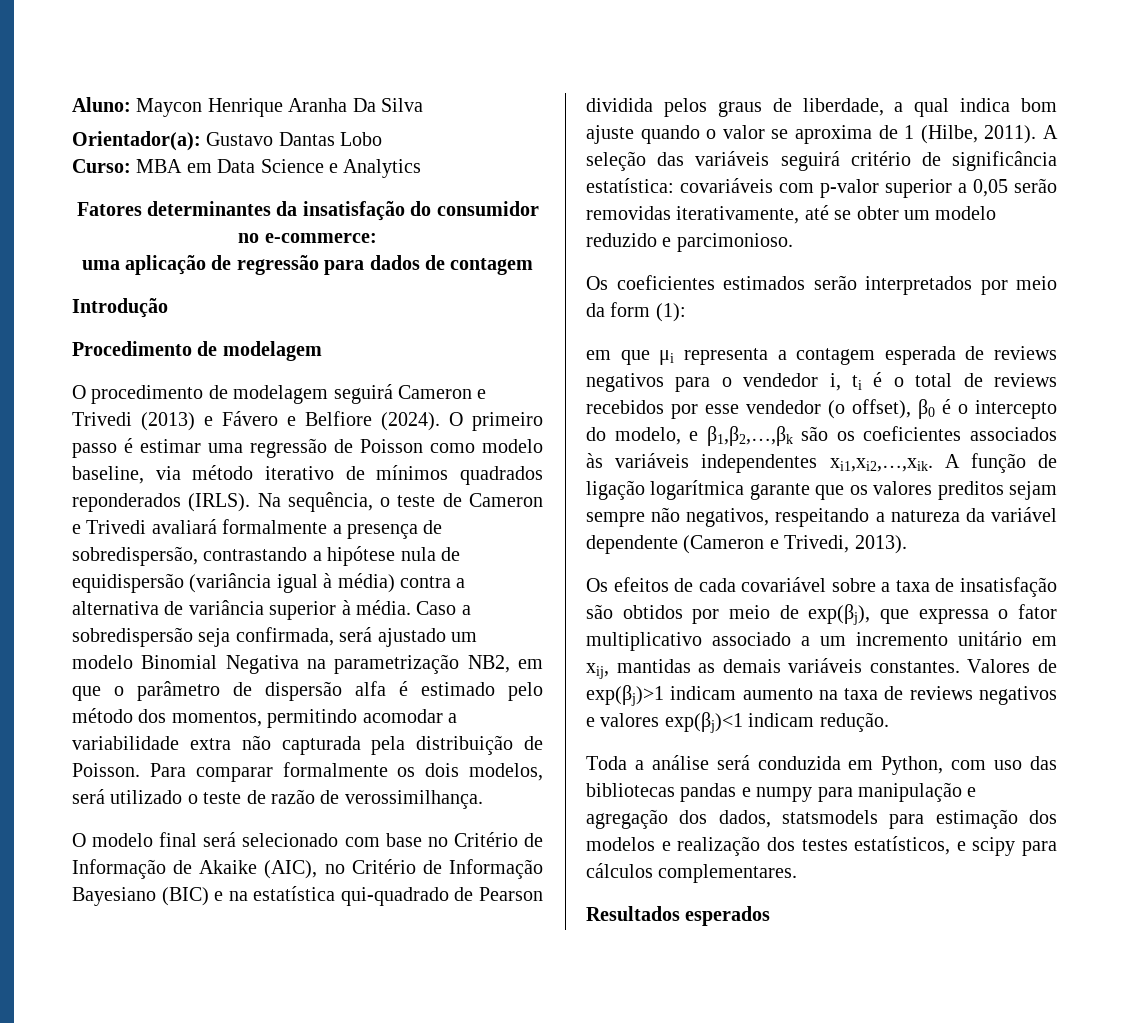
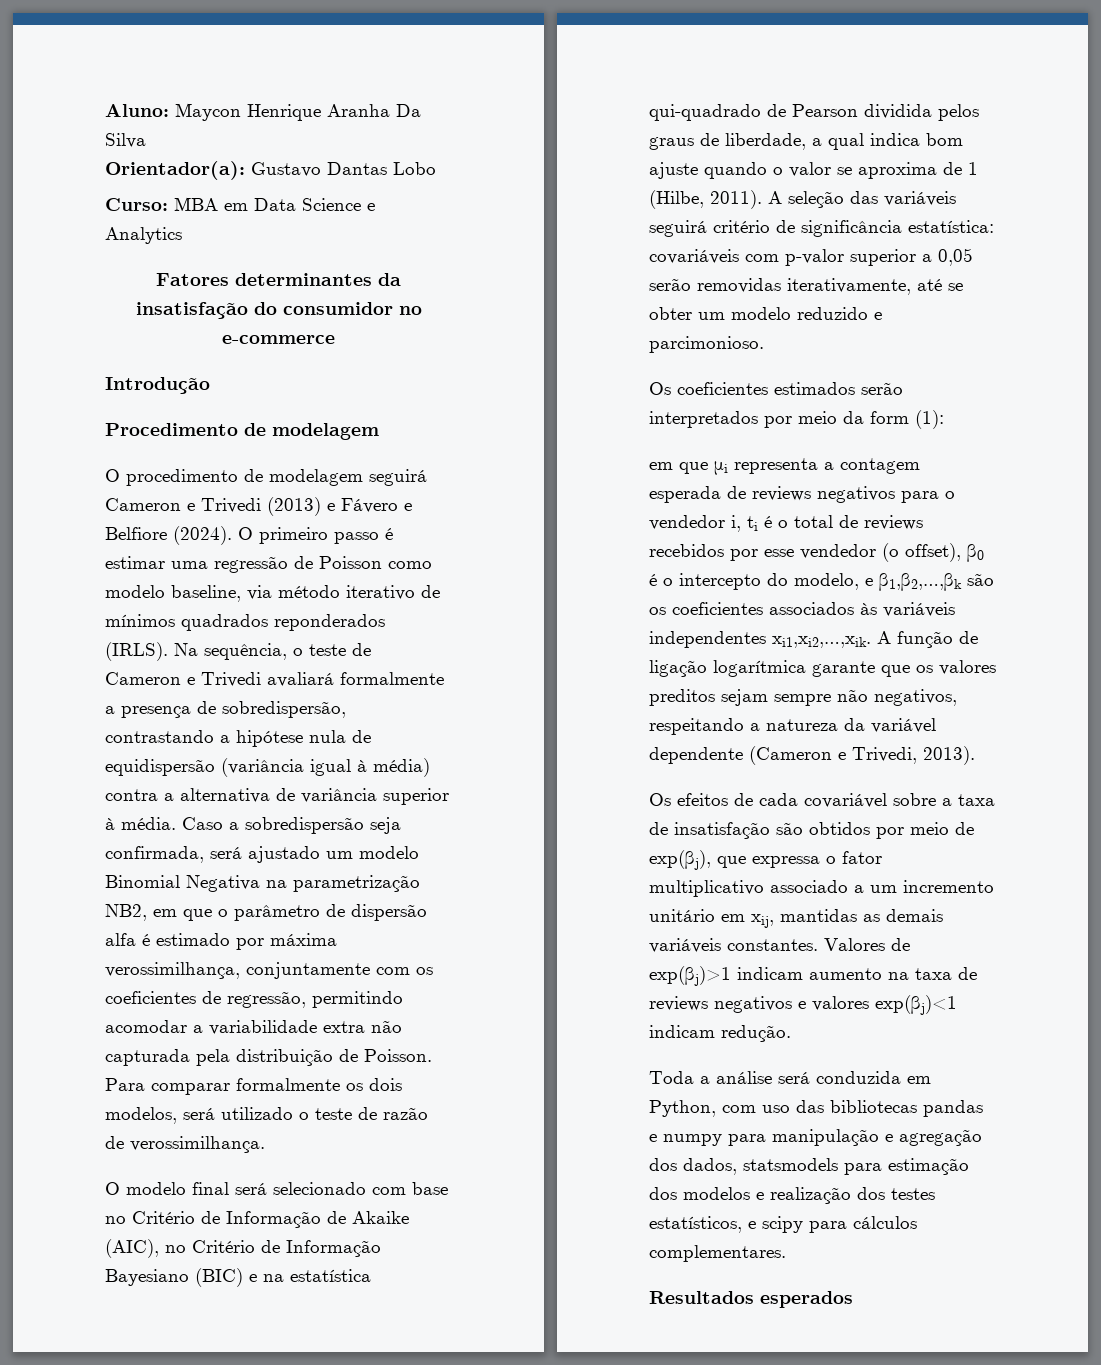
- Fatores determinantes da insatisfação do consumidor no e-commerce:
- uma aplicação de regressão para dados de contagem
+ Fatores determinantes da insatisfação do consumidor no e-commerce
- Caso a sobredispersão seja confirmada, será ajustado um modelo Binomial Negativa na parametrização NB2, em que o parâmetro de dispersão alfa é estimado pelo método dos momentos, permitindo acomodar a variabilidade extra não capturada pela distribuição de Poisson.
+ Caso a sobredispersão seja confirmada, será ajustado um modelo Binomial Negativa na parametrização NB2, em que o parâmetro de dispersão alfa é estimado por máxima verossimilhança, conjuntamente com os coeficientes de regressão, permitindo acomodar a variabilidade extra não capturada pela distribuição de Poisson.

